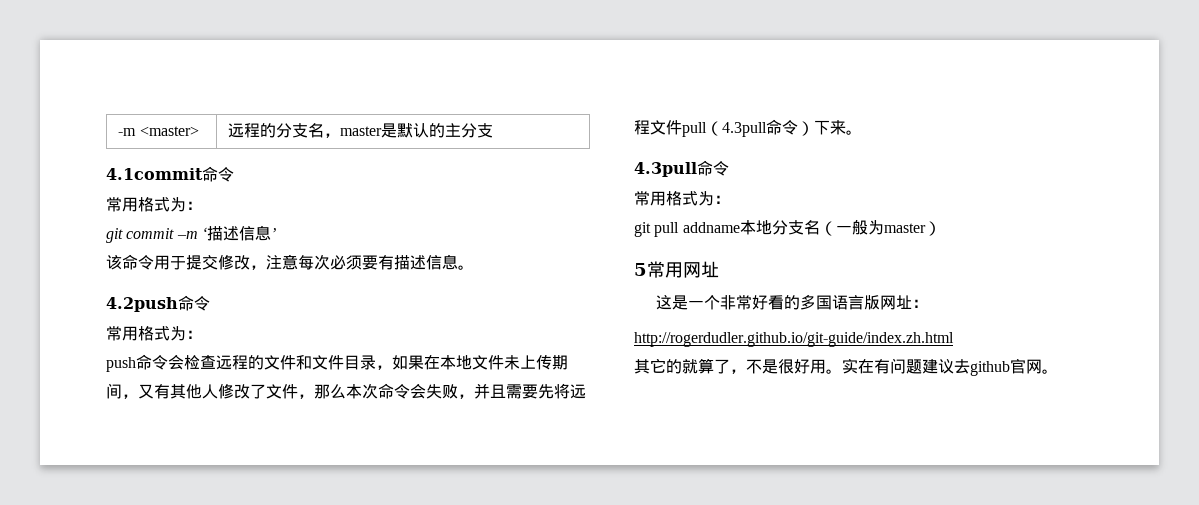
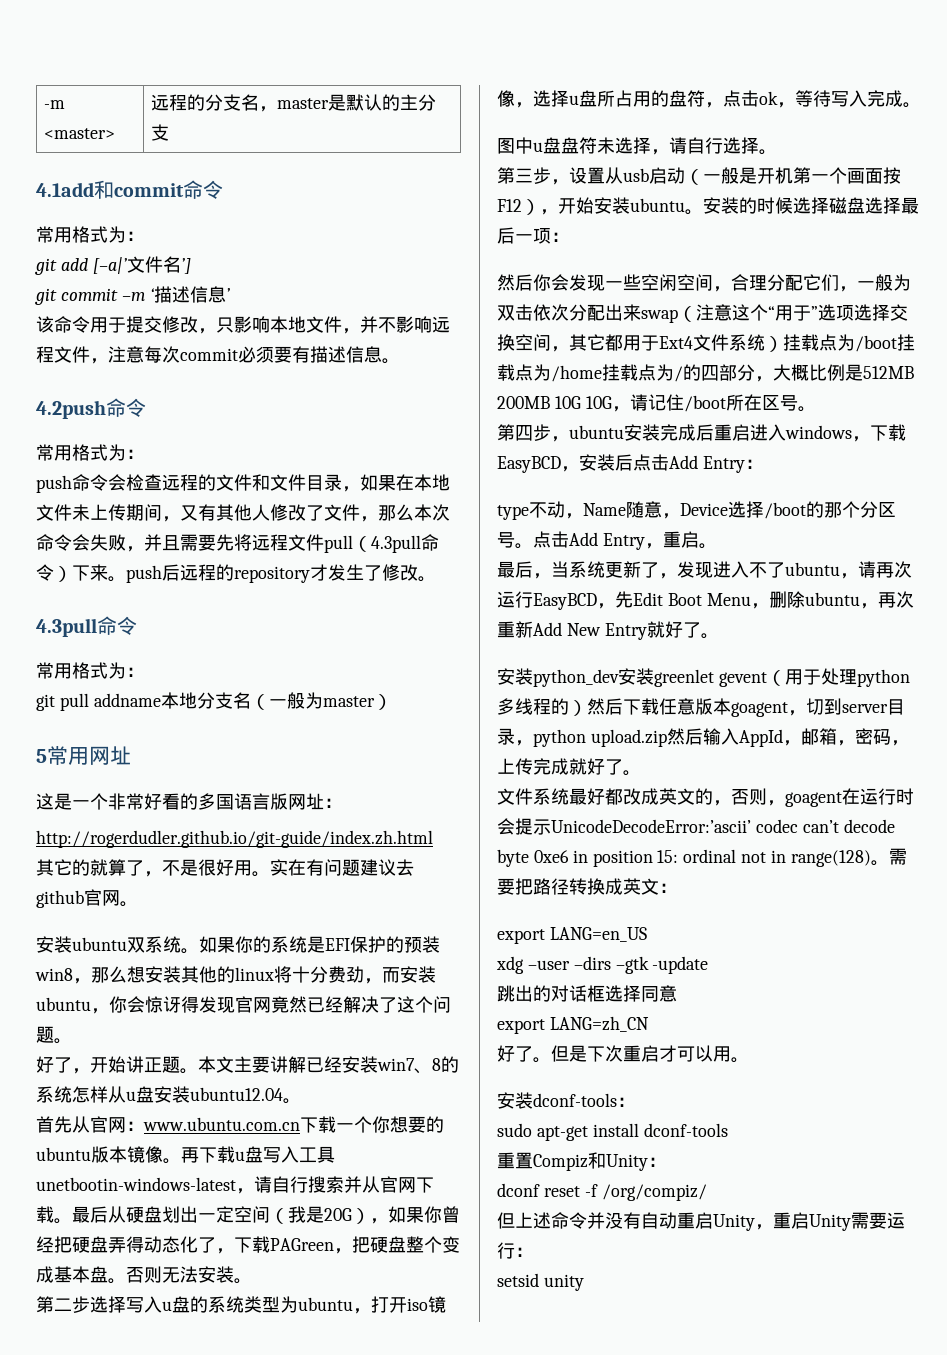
- 4.1commit命令
+ 4.1add和commit命令
  常用格式为：
+ git add [–a|’文件名’]
- 该命令用于提交修改，注意每次必须要有描述信息。
+ 该命令用于提交修改，只影响本地文件，并不影响远程文件，注意每次commit必须要有描述信息。
- push命令会检查远程的文件和文件目录，如果在本地文件未上传期间，又有其他人修改了文件，那么本次命令会失败，并且需要先将远程文件pull（4.3pull命令）下来。
+ push命令会检查远程的文件和文件目录，如果在本地文件未上传期间，又有其他人修改了文件，那么本次命令会失败，并且需要先将远程文件pull（4.3pull命令）下来。push后远程的repository才发生了修改。
+ 安装ubuntu双系统。如果你的系统是EFI保护的预装win8，那么想安装其他的linux将十分费劲，而安装ubuntu，你会惊讶得发现官网竟然已经解决了这个问题。
+ 好了，开始讲正题。本文主要讲解已经安装win7、8的系统怎样从u盘安装ubuntu12.04。
+ 首先从官网：www.ubuntu.com.cn下载一个你想要的ubuntu版本镜像。再下载u盘写入工具unetbootin-windows-latest，请自行搜索并从官网下载。最后从硬盘划出一定空间（我是20G），如果你曾经把硬盘弄得动态化了，下载PAGreen，把硬盘整个变成基本盘。否则无法安装。
+ 第二步选择写入u盘的系统类型为ubuntu，打开iso镜像，选择u盘所占用的盘符，点击ok，等待写入完成。
+ 图中u盘盘符未选择，请自行选择。
+ 第三步，设置从usb启动（一般是开机第一个画面按F12），开始安装ubuntu。安装的时候选择磁盘选择最后一项：
+ 然后你会发现一些空闲空间，合理分配它们，一般为双击依次分配出来swap（注意这个“用于”选项选择交换空间，其它都用于Ext4文件系统）挂载点为/boot挂载点为/home挂载点为/的四部分，大概比例是512MB 200MB 10G 10G，请记住/boot所在区号。
+ 第四步，ubuntu安装完成后重启进入windows，下载EasyBCD，安装后点击Add Entry：
+ type不动，Name随意，Device选择/boot的那个分区号。点击Add Entry，重启。
+ 最后，当系统更新了，发现进入不了ubuntu，请再次运行EasyBCD，先Edit Boot Menu，删除ubuntu，再次重新Add New Entry就好了。
+ 安装python_dev安装greenlet gevent（用于处理python多线程的）然后下载任意版本goagent，切到server目录，python upload.zip然后输入AppId，邮箱，密码，上传完成就好了。
+ 文件系统最好都改成英文的，否则，goagent在运行时会提示UnicodeDecodeError:’ascii’ codec can’t decode byte 0xe6 in position 15: ordinal not in range(128)。需要把路径转换成英文：
+ export LANG=en_US
+ xdg –user –dirs –gtk -update
+ 跳出的对话框选择同意
+ export LANG=zh_CN
+ 好了。但是下次重启才可以用。
+ 安装dconf-tools：
+ sudo apt-get install dconf-tools
+ 重置Compiz和Unity：
+ dconf reset -f /org/compiz/
+ 但上述命令并没有自动重启Unity，重启Unity需要运行：
+ setsid unity

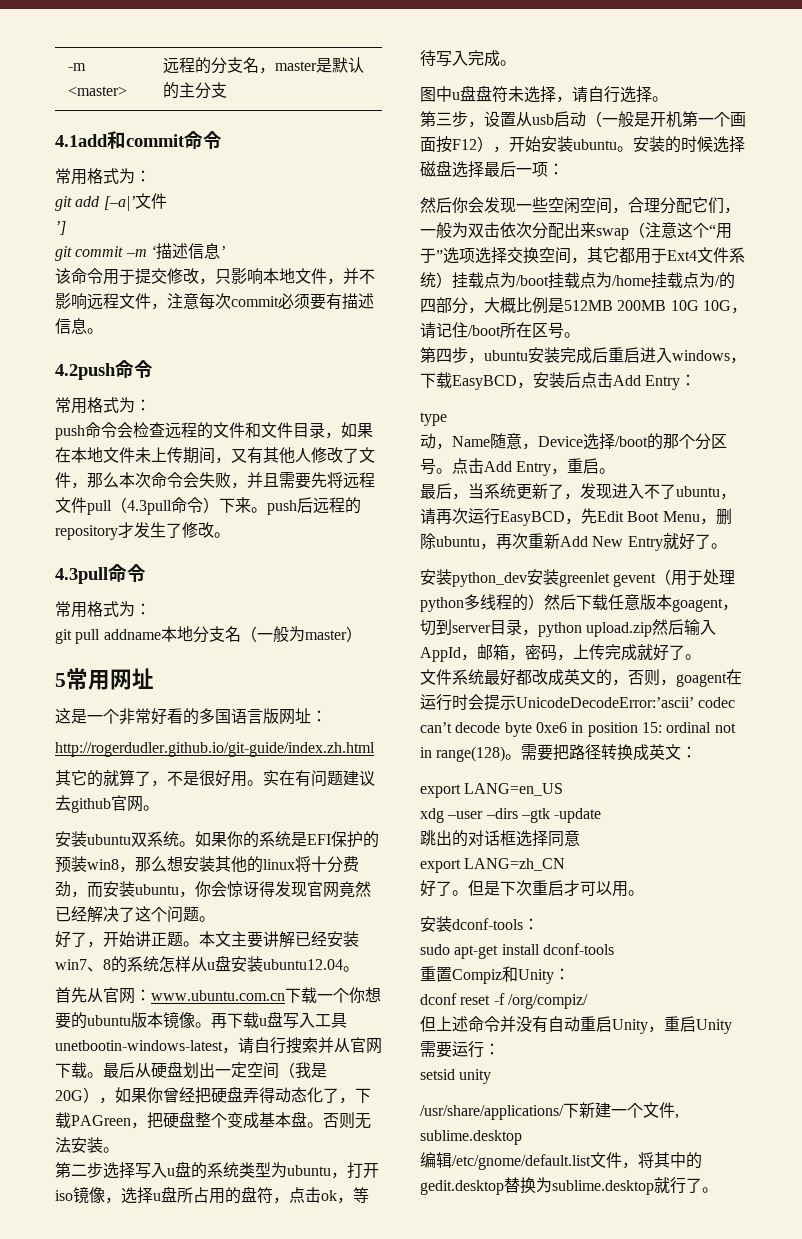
- git add [–a|’文件名’]
+ git add [–a|’文件
+ ’]
- type不动，Name随意，Device选择/boot的那个分区号。
+ type
+ 动，Name随意，Device选择/boot的那个分区号。
+ /usr/share/applications/下新建一个文件, sublime.desktop
+ 编辑/etc/gnome/default.list文件，将其中的gedit.desktop替换为sublime.desktop就行了。

